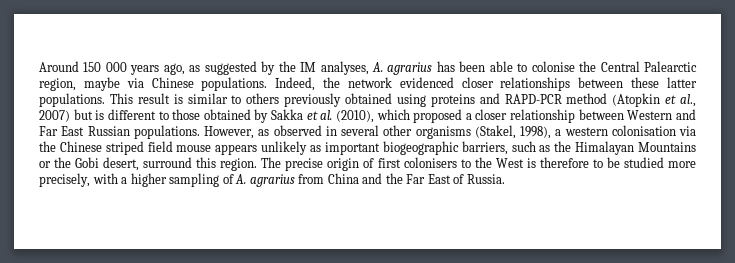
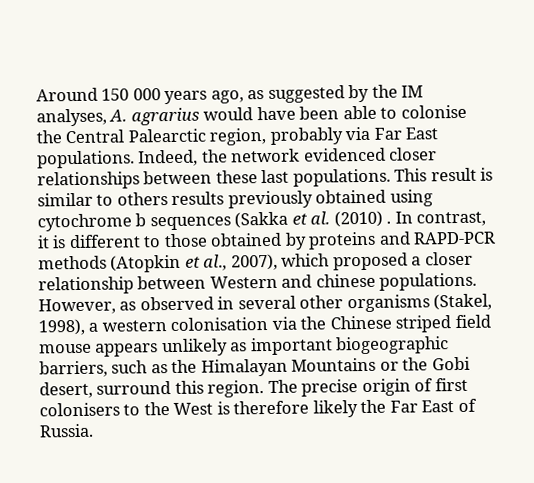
- Around 150 000 years ago, as suggested by the IM analyses, A. agrarius has been able to colonise the Central Palearctic region, maybe via Chinese populations.
+ Around 150 000 years ago, as suggested by the IM analyses, A. agrarius would have been able to colonise the Central Palearctic region, probably via Far East populations.
- Indeed, the network evidenced closer relationships between these latter populations.
+ Indeed, the network evidenced closer relationships between these last populations.
- This result is similar to others previously obtained using proteins and RAPD-PCR method (Atopkin et al., 2007) but is different to those obtained by Sakka et al. (2010), which proposed a closer relationship between Western and Far East Russian populations.
+ This result is similar to others results previously obtained using cytochrome b sequences (Sakka et al. (2010) . In contrast, it is different to those obtained by proteins and RAPD-PCR methods (Atopkin et al., 2007), which proposed a closer relationship between Western and chinese populations.
- The precise origin of first colonisers to the West is therefore to be studied more precisely, with a higher sampling of A. agrarius from China and the Far East of Russia.
+ The precise origin of first colonisers to the West is therefore likely the Far East of Russia.

